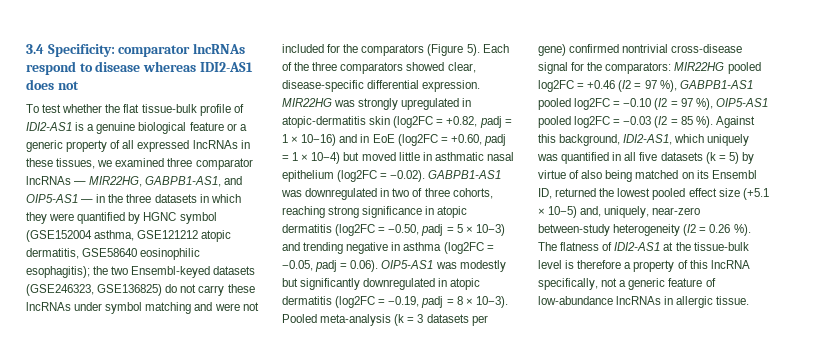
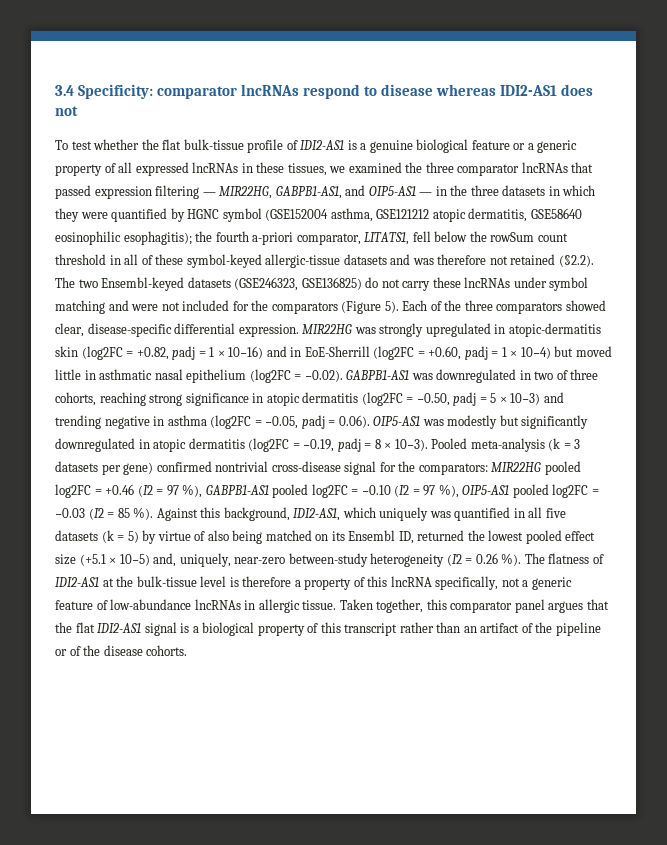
- To test whether the flat tissue-bulk profile of IDI2-AS1 is a genuine biological feature or a generic property of all expressed lncRNAs in these tissues, we examined three comparator lncRNAs — MIR22HG, GABPB1-AS1, and OIP5-AS1 — in the three datasets in which they were quantified by HGNC symbol (GSE152004 asthma, GSE121212 atopic dermatitis, GSE58640 eosinophilic esophagitis);
+ To test whether the flat bulk-tissue profile of IDI2-AS1 is a genuine biological feature or a generic property of all expressed lncRNAs in these tissues, we examined the three comparator lncRNAs that passed expression filtering — MIR22HG, GABPB1-AS1, and OIP5-AS1 — in the three datasets in which they were quantified by HGNC symbol (GSE152004 asthma, GSE121212 atopic dermatitis, GSE58640 eosinophilic esophagitis);
- the two Ensembl-keyed datasets (GSE246323, GSE136825) do not carry these lncRNAs under symbol matching and were not included for the comparators (Figure 5).
+ the fourth a-priori comparator, LITATS1, fell below the rowSum count threshold in all of these symbol-keyed allergic-tissue datasets and was therefore not retained (§2.2). The two Ensembl-keyed datasets (GSE246323, GSE136825) do not carry these lncRNAs under symbol matching and were not included for the comparators (Figure 5).
- MIR22HG was strongly upregulated in atopic-dermatitis skin (log2FC = +0.82, padj = 1 × 10−16) and in EoE (log2FC = +0.60, padj = 1 × 10−4) but moved little in asthmatic nasal epithelium (log2FC = −0.02). GABPB1-AS1 was downregulated in two of three cohorts, reaching strong significance in atopic dermatitis (log2FC = −0.50, padj = 5 × 10−3) and trending negative in asthma (log2FC = −0.05, padj = 0.06). OIP5-AS1 was modestly but significantly downregulated in atopic dermatitis (log2FC = −0.19, padj = 8 × 10−3).
+ MIR22HG was strongly upregulated in atopic-dermatitis skin (log2FC = +0.82, padj = 1 × 10−16) and in EoE-Sherrill (log2FC = +0.60, padj = 1 × 10−4) but moved little in asthmatic nasal epithelium (log2FC = −0.02). GABPB1-AS1 was downregulated in two of three cohorts, reaching strong significance in atopic dermatitis (log2FC = −0.50, padj = 5 × 10−3) and trending negative in asthma (log2FC = −0.05, padj = 0.06). OIP5-AS1 was modestly but significantly downregulated in atopic dermatitis (log2FC = −0.19, padj = 8 × 10−3).
- The flatness of IDI2-AS1 at the tissue-bulk level is therefore a property of this lncRNA specifically, not a generic feature of low-abundance lncRNAs in allergic tissue.
+ The flatness of IDI2-AS1 at the bulk-tissue level is therefore a property of this lncRNA specifically, not a generic feature of low-abundance lncRNAs in allergic tissue.
+ Taken together, this comparator panel argues that the flat IDI2-AS1 signal is a biological property of this transcript rather than an artifact of the pipeline or of the disease cohorts.

